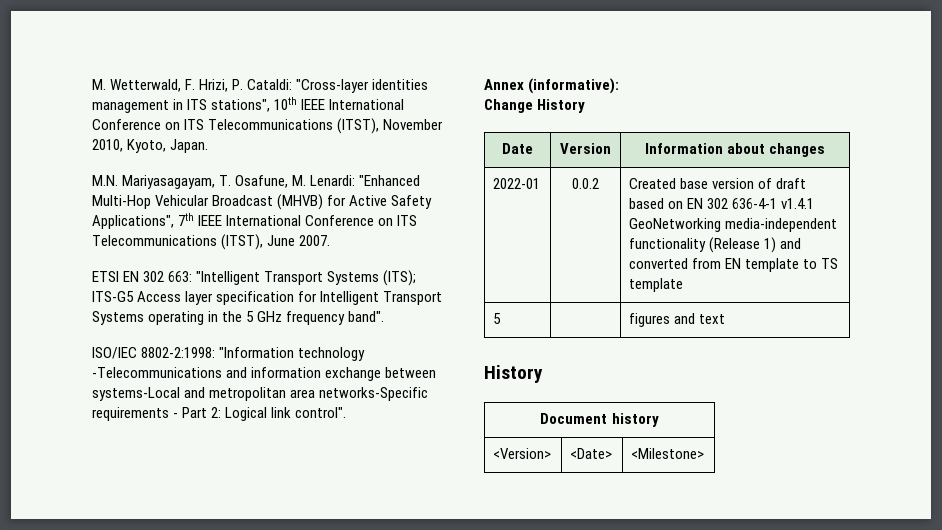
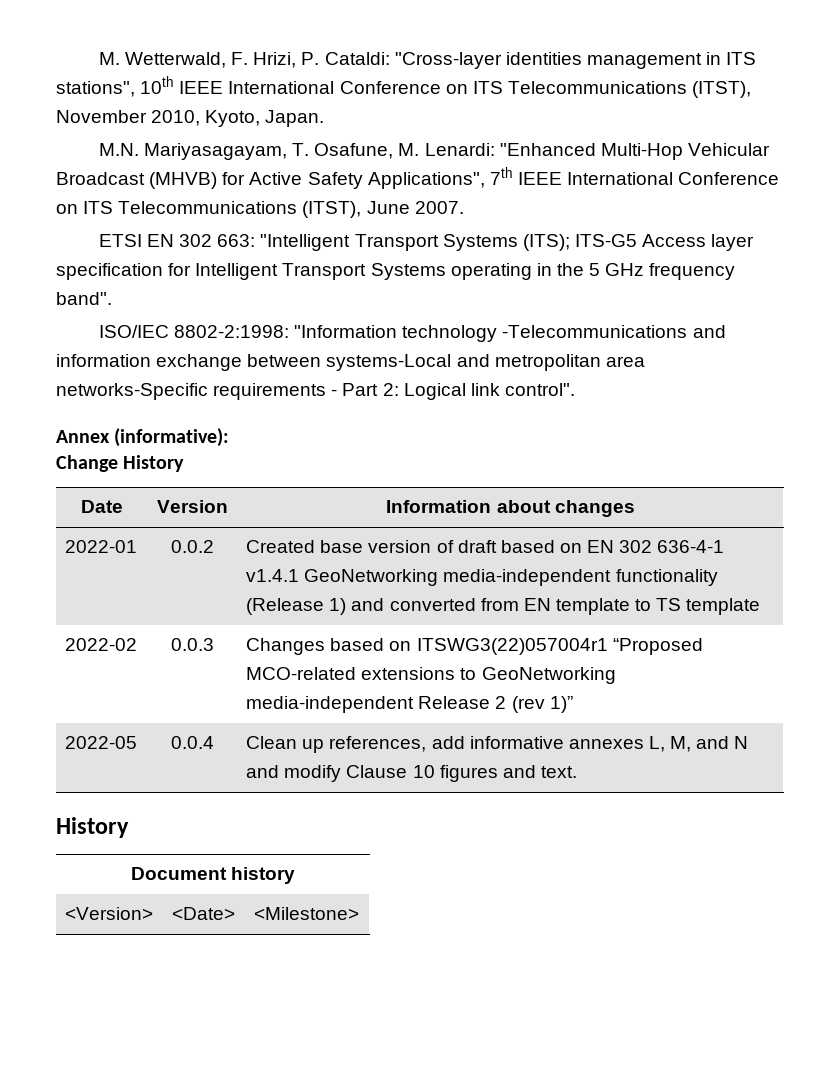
- 5 | | figures and text
+ 2022-02 | 0.0.3 | Changes based on ITSWG3(22)057004r1 “Proposed MCO-related extensions to GeoNetworking media-independent Release 2 (rev 1)”
+ 2022-05 | 0.0.4 | Clean up references, add informative annexes L, M, and N and modify Clause 10 figures and text.

